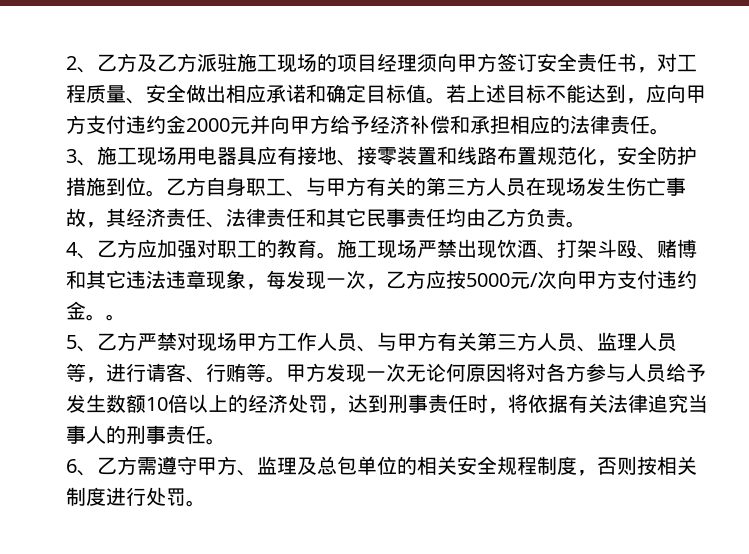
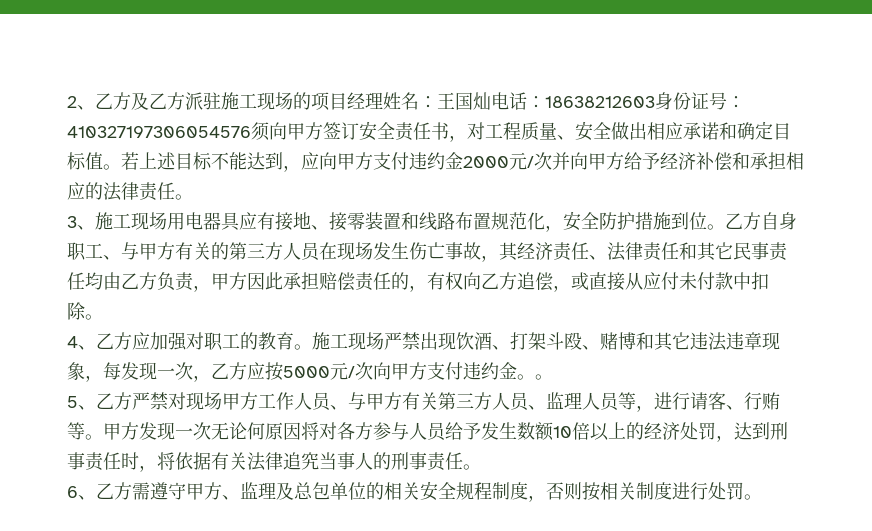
- 2、乙方及乙方派驻施工现场的项目经理须向甲方签订安全责任书，对工程质量、安全做出相应承诺和确定目标值。
+ 2、乙方及乙方派驻施工现场的项目经理姓名：王国灿电话：18638212603身份证号：410327197306054576须向甲方签订安全责任书，对工程质量、安全做出相应承诺和确定目标值。
- 若上述目标不能达到，应向甲方支付违约金2000元并向甲方给予经济补偿和承担相应的法律责任。
+ 若上述目标不能达到，应向甲方支付违约金2000元/次并向甲方给予经济补偿和承担相应的法律责任。
- 乙方自身职工、与甲方有关的第三方人员在现场发生伤亡事故，其经济责任、法律责任和其它民事责任均由乙方负责。
+ 乙方自身职工、与甲方有关的第三方人员在现场发生伤亡事故，其经济责任、法律责任和其它民事责任均由乙方负责，甲方因此承担赔偿责任的，有权向乙方追偿，或直接从应付未付款中扣除。

